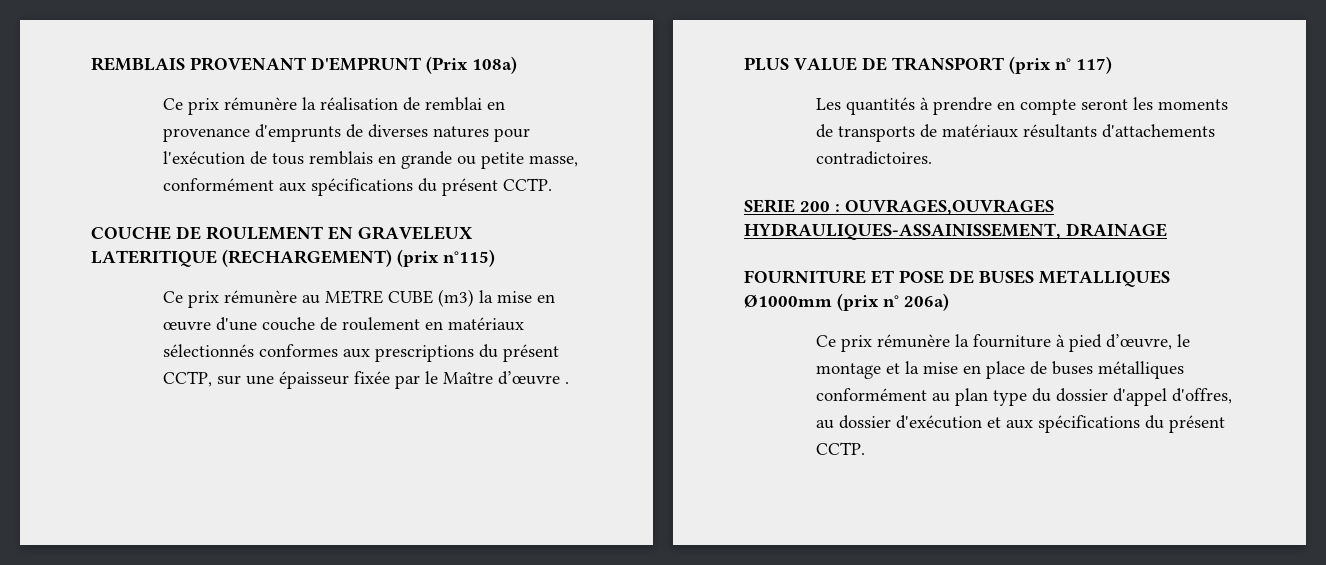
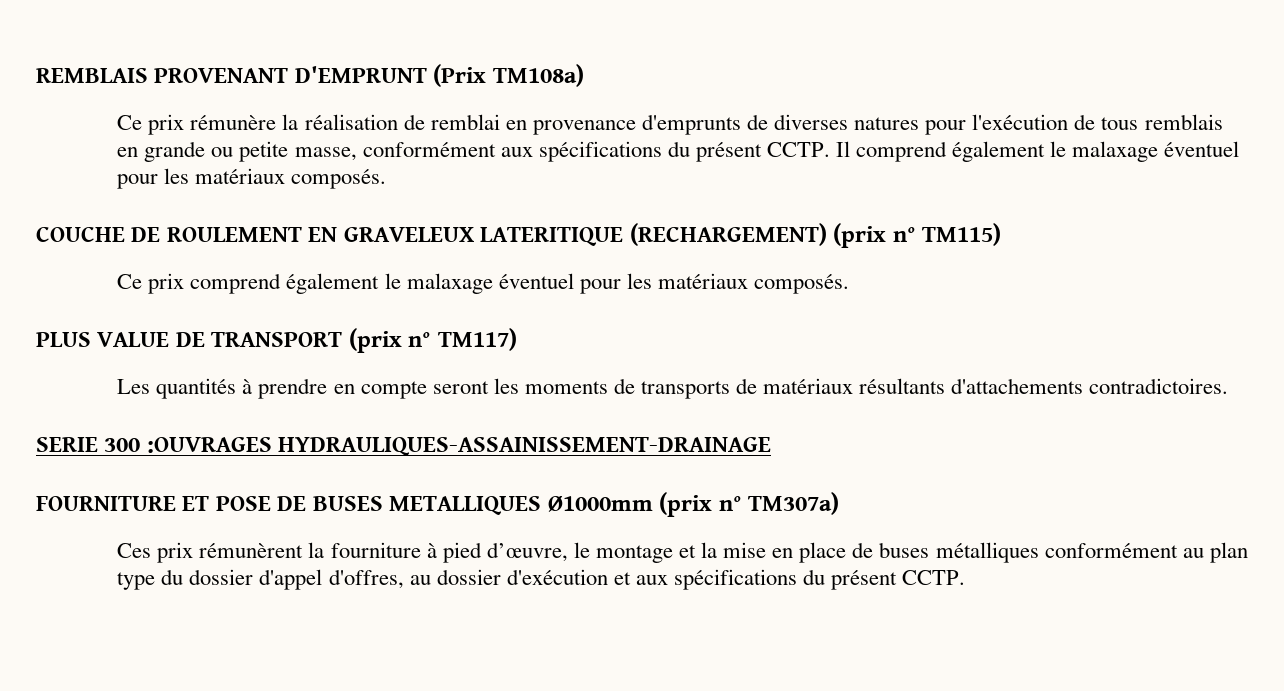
- REMBLAIS PROVENANT D'EMPRUNT (Prix 108a)
+ REMBLAIS PROVENANT D'EMPRUNT (Prix TM108a)
+ Il comprend également le malaxage éventuel pour les matériaux composés.
- COUCHE DE ROULEMENT EN GRAVELEUX LATERITIQUE (RECHARGEMENT) (prix n°115)
- Ce prix rémunère au METRE CUBE (m3) la mise en œuvre d'une couche de roulement en matériaux sélectionnés conformes aux prescriptions du présent CCTP, sur une épaisseur fixée par le Maître d’œuvre .
+ COUCHE DE ROULEMENT EN GRAVELEUX LATERITIQUE (RECHARGEMENT) (prix n° TM115)
+ Ce prix comprend également le malaxage éventuel pour les matériaux composés.
- PLUS VALUE DE TRANSPORT (prix n° 117)
+ PLUS VALUE DE TRANSPORT (prix n° TM117)
- SERIE 200 : OUVRAGES,OUVRAGES HYDRAULIQUES-ASSAINISSEMENT, DRAINAGE
+ SERIE 300 :OUVRAGES HYDRAULIQUES-ASSAINISSEMENT-DRAINAGE
- FOURNITURE ET POSE DE BUSES METALLIQUES Ø1000mm (prix n° 206a)
- Ce prix rémunère la fourniture à pied d’œuvre, le montage et la mise en place de buses métalliques conformément au plan type du dossier d'appel d'offres, au dossier d'exécution et aux spécifications du présent CCTP.
+ FOURNITURE ET POSE DE BUSES METALLIQUES Ø1000mm (prix n° TM307a)
+ Ces prix rémunèrent la fourniture à pied d’œuvre, le montage et la mise en place de buses métalliques conformément au plan type du dossier d'appel d'offres, au dossier d'exécution et aux spécifications du présent CCTP.

